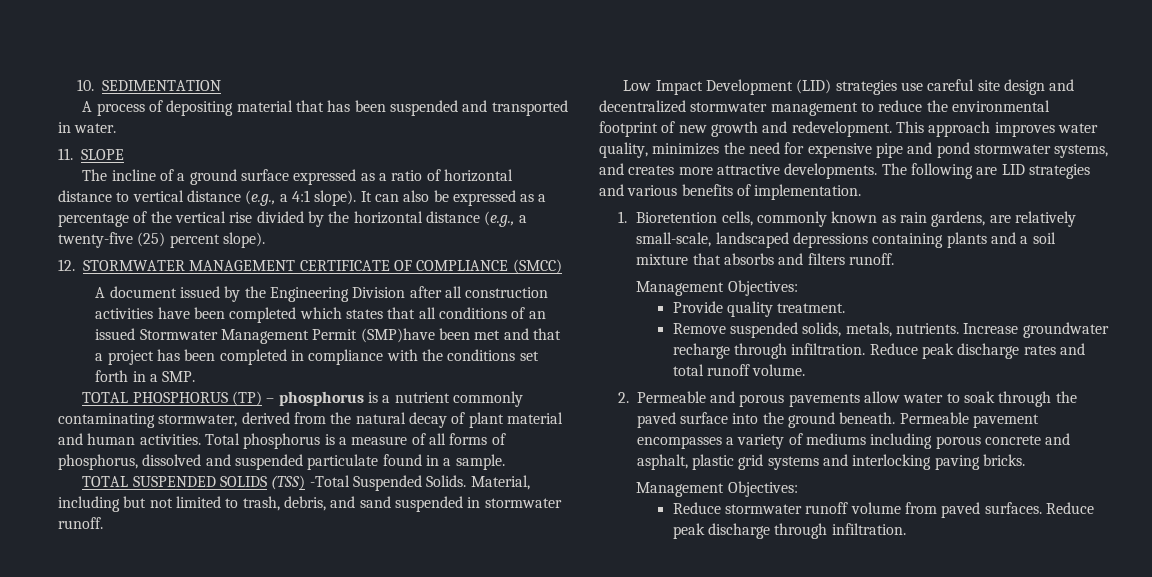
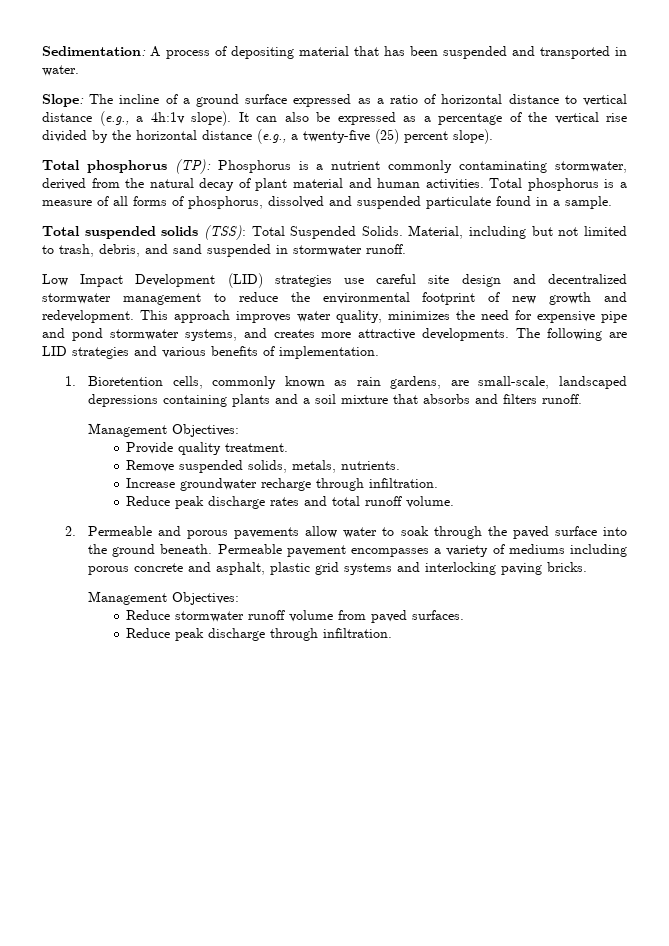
- 10. SEDIMENTATION
- A process of depositing material that has been suspended and transported in water.
+ Sedimentation: A process of depositing material that has been suspended and transported in water.
- 11. SLOPE
- The incline of a ground surface expressed as a ratio of horizontal distance to vertical distance (e.g., a 4:1 slope).
+ Slope: The incline of a ground surface expressed as a ratio of horizontal distance to vertical distance (e.g., a 4h:1v slope).
- 12. STORMWATER MANAGEMENT CERTIFICATE OF COMPLIANCE (SMCC)
- A document issued by the Engineering Division after all construction activities have been completed which states that all conditions of an issued Stormwater Management Permit (SMP)have been met and that a project has been completed in compliance with the conditions set forth in a SMP.
- TOTAL PHOSPHORUS (TP) – phosphorus is a nutrient commonly contaminating stormwater, derived from the natural decay of plant material and human activities.
+ Total phosphorus (TP): Phosphorus is a nutrient commonly contaminating stormwater, derived from the natural decay of plant material and human activities.
- TOTAL SUSPENDED SOLIDS (TSS) -Total Suspended Solids.
+ Total suspended solids (TSS): Total Suspended Solids.
- 1. Bioretention cells, commonly known as rain gardens, are relatively small-scale, landscaped depressions containing plants and a soil mixture that absorbs and filters runoff.
+ 1. Bioretention cells, commonly known as rain gardens, are small-scale, landscaped depressions containing plants and a soil mixture that absorbs and filters runoff.
- Remove suspended solids, metals, nutrients. Increase groundwater recharge through infiltration. Reduce peak discharge rates and total runoff volume.
+ Remove suspended solids, metals, nutrients.
+ Increase groundwater recharge through infiltration.
+ Reduce peak discharge rates and total runoff volume.
- Reduce stormwater runoff volume from paved surfaces. Reduce peak discharge through infiltration.
+ Reduce stormwater runoff volume from paved surfaces.
+ Reduce peak discharge through infiltration.

